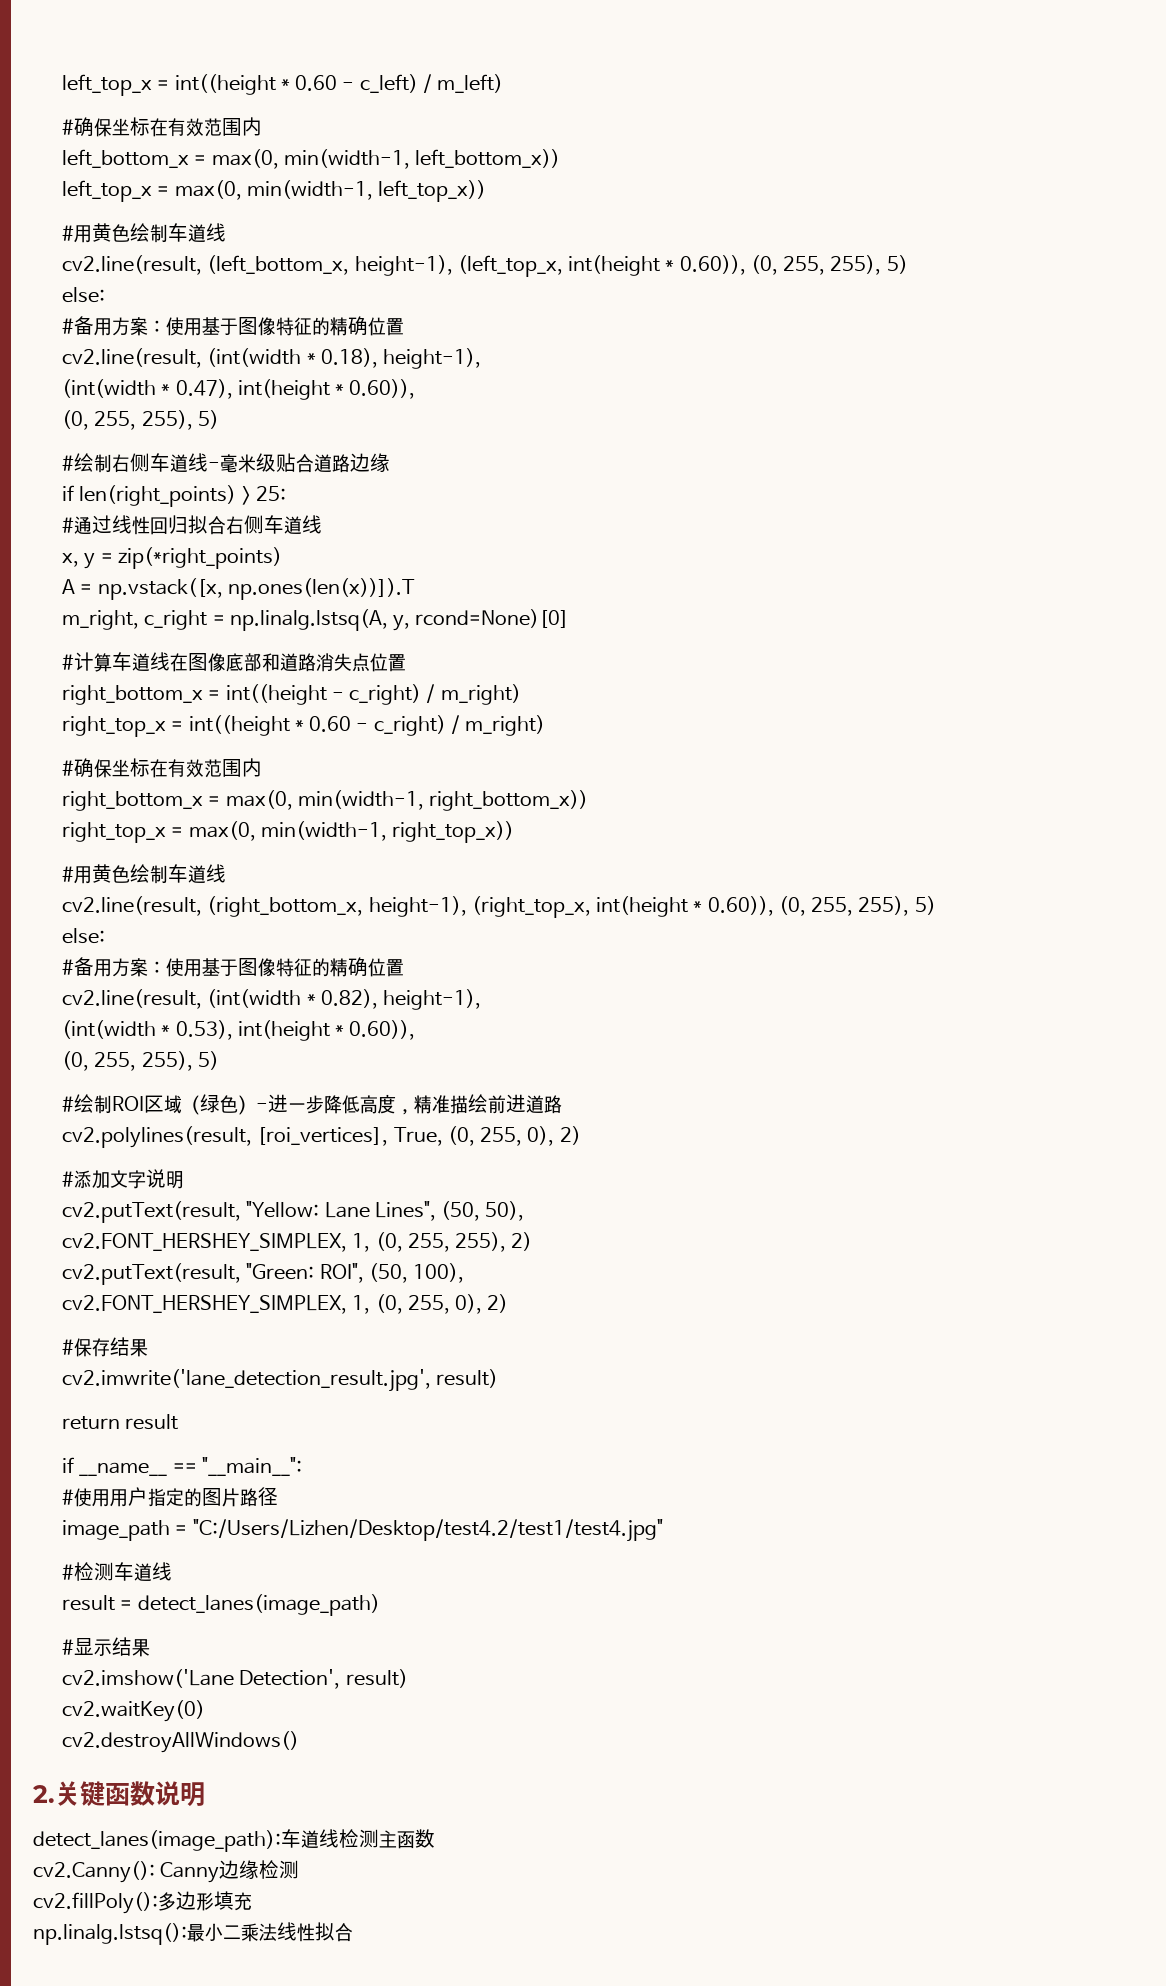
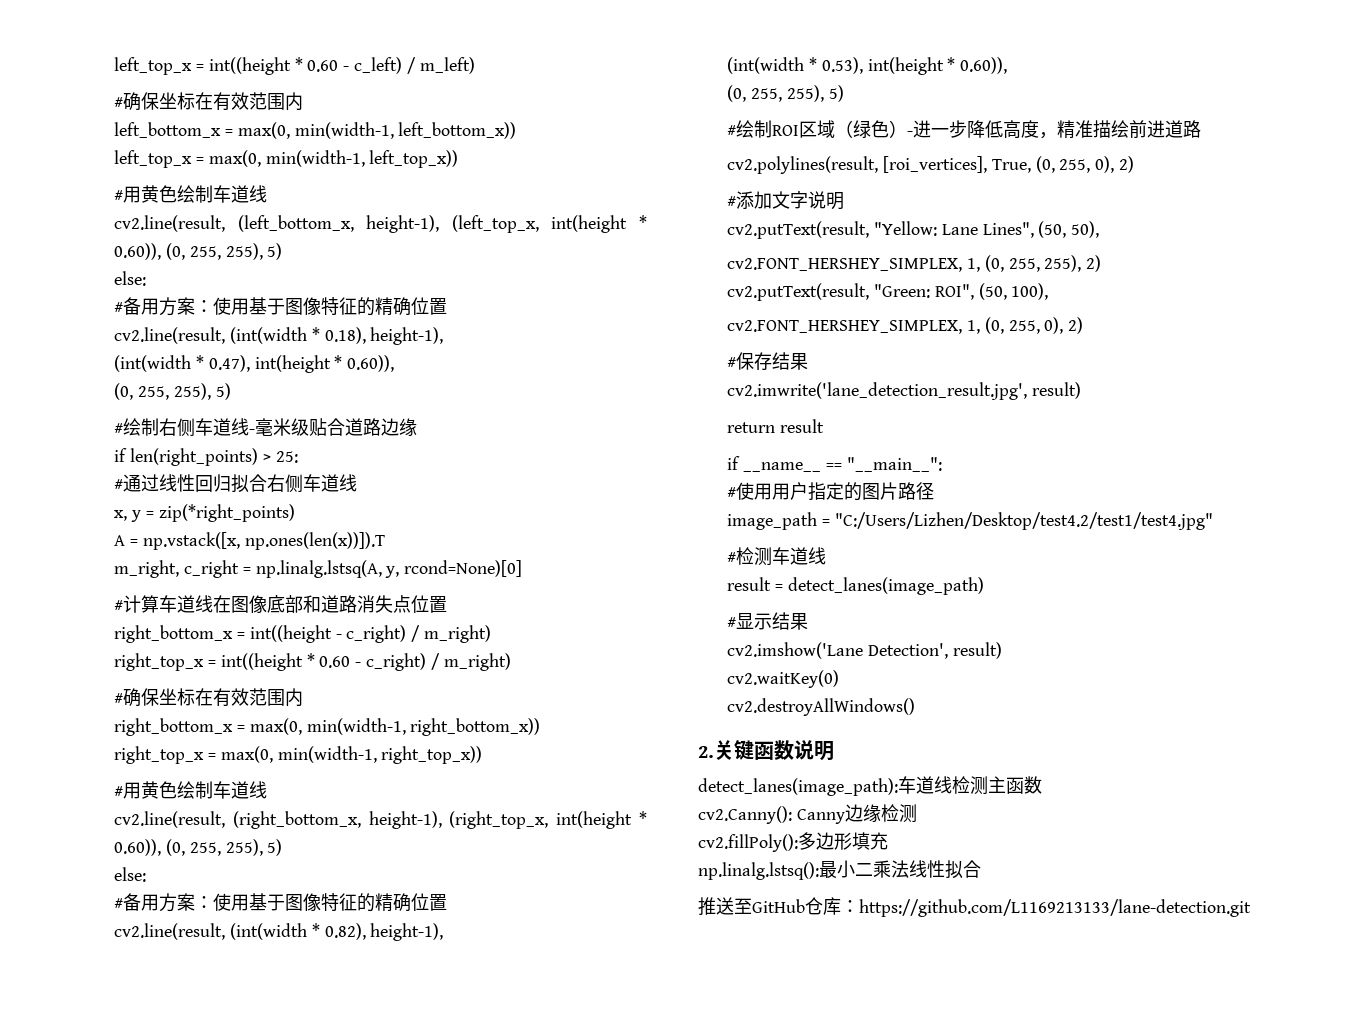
+ 推送至GitHub仓库：https://github.com/L1169213133/lane-detection.git

